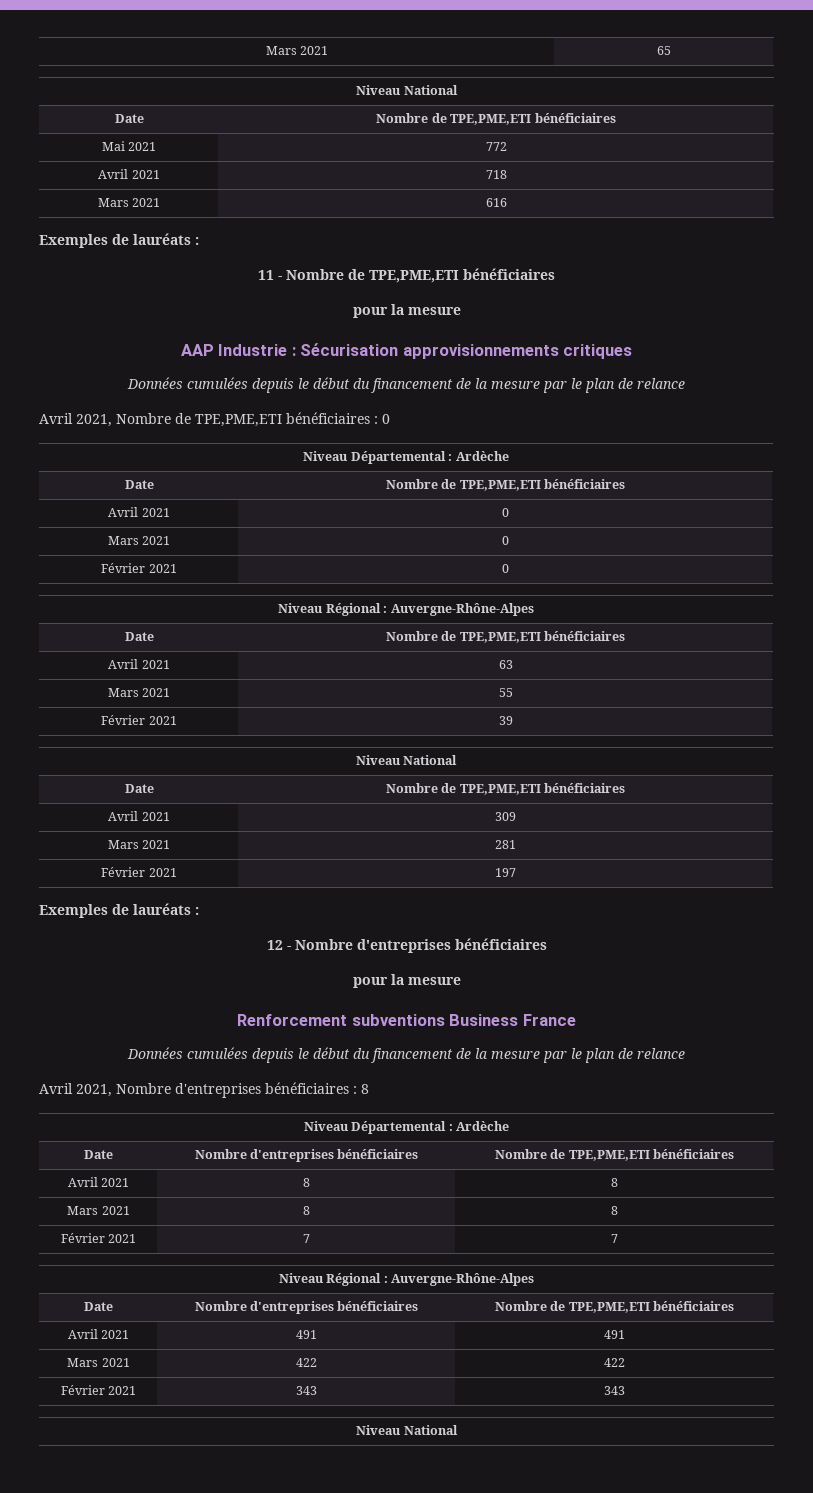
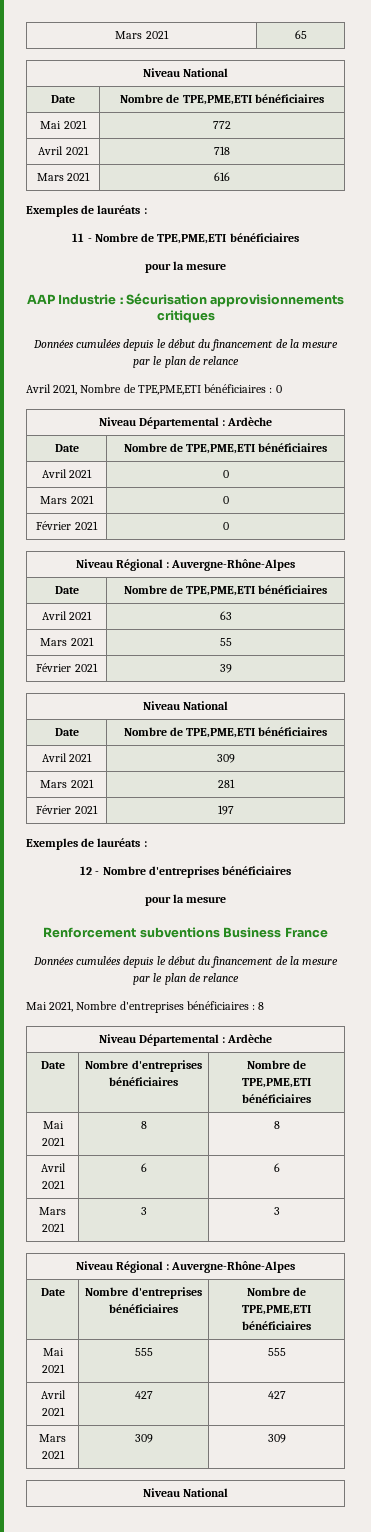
- Avril 2021, Nombre d'entreprises bénéficiaires : 8
+ Mai 2021, Nombre d'entreprises bénéficiaires : 8
- Avril 2021 | 8 | 8
- Mars 2021 | 8 | 8
- Février 2021 | 7 | 7
+ Mai 2021 | 8 | 8
+ Avril 2021 | 6 | 6
+ Mars 2021 | 3 | 3
- Avril 2021 | 491 | 491
- Mars 2021 | 422 | 422
- Février 2021 | 343 | 343
+ Mai 2021 | 555 | 555
+ Avril 2021 | 427 | 427
+ Mars 2021 | 309 | 309

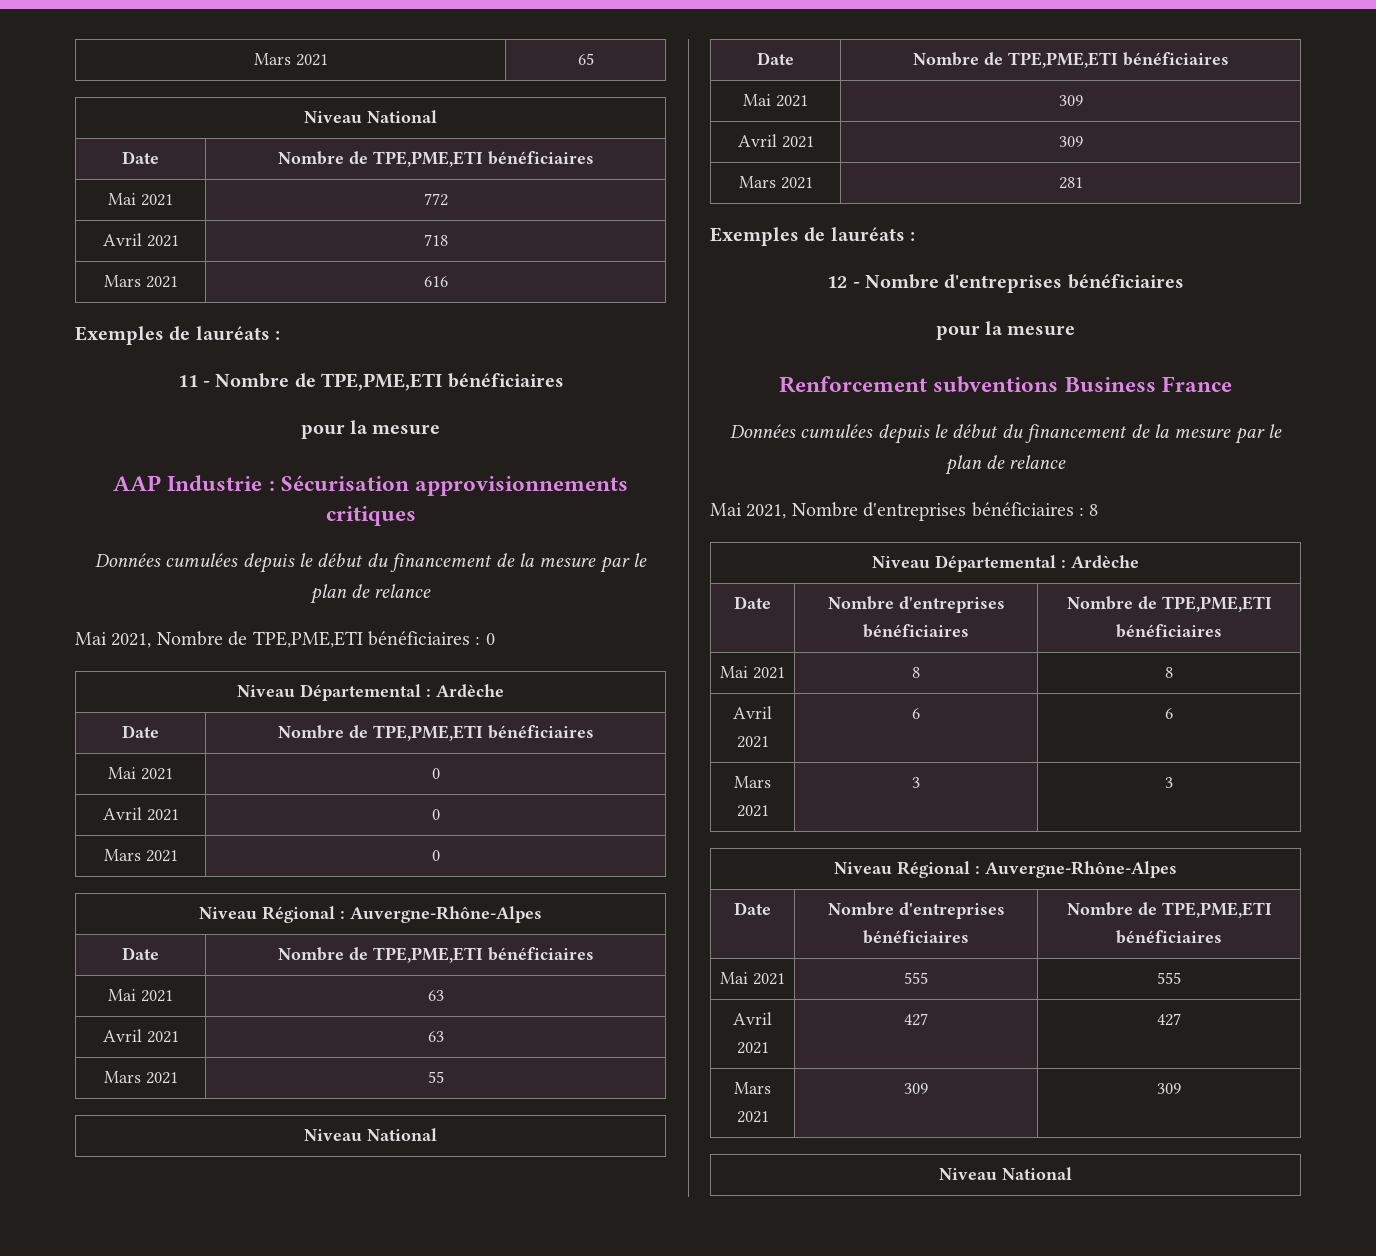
- Avril 2021, Nombre de TPE,PME,ETI bénéficiaires : 0
+ Mai 2021, Nombre de TPE,PME,ETI bénéficiaires : 0
+ Mai 2021 | 0
- Février 2021 | 0
+ Mai 2021 | 63
  Mars 2021 | 55
- Février 2021 | 39
  Niveau National
  Date | Nombre de TPE,PME,ETI bénéficiaires
+ Mai 2021 | 309
- Février 2021 | 197

